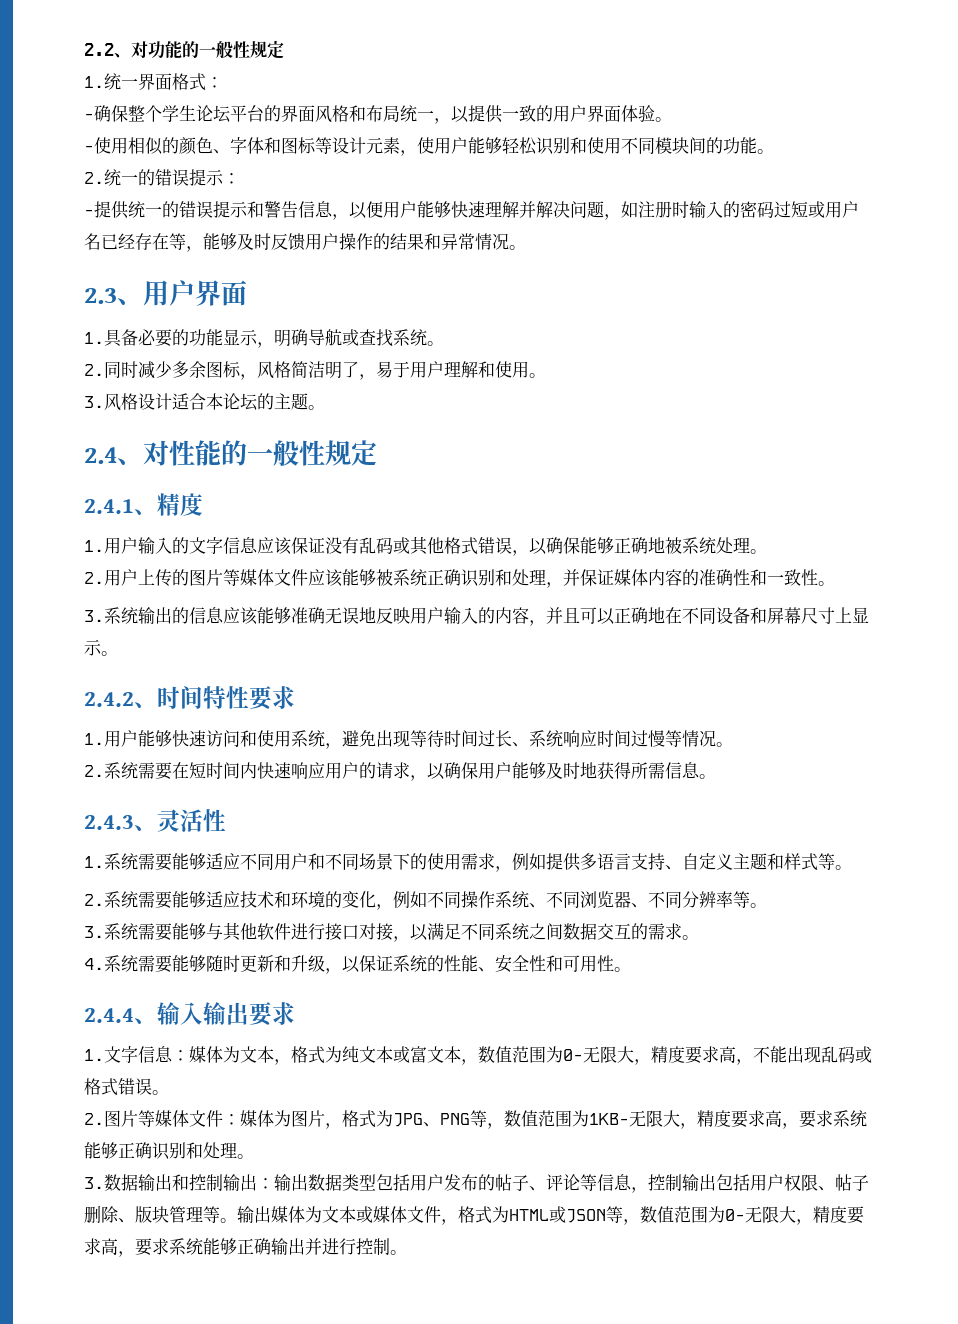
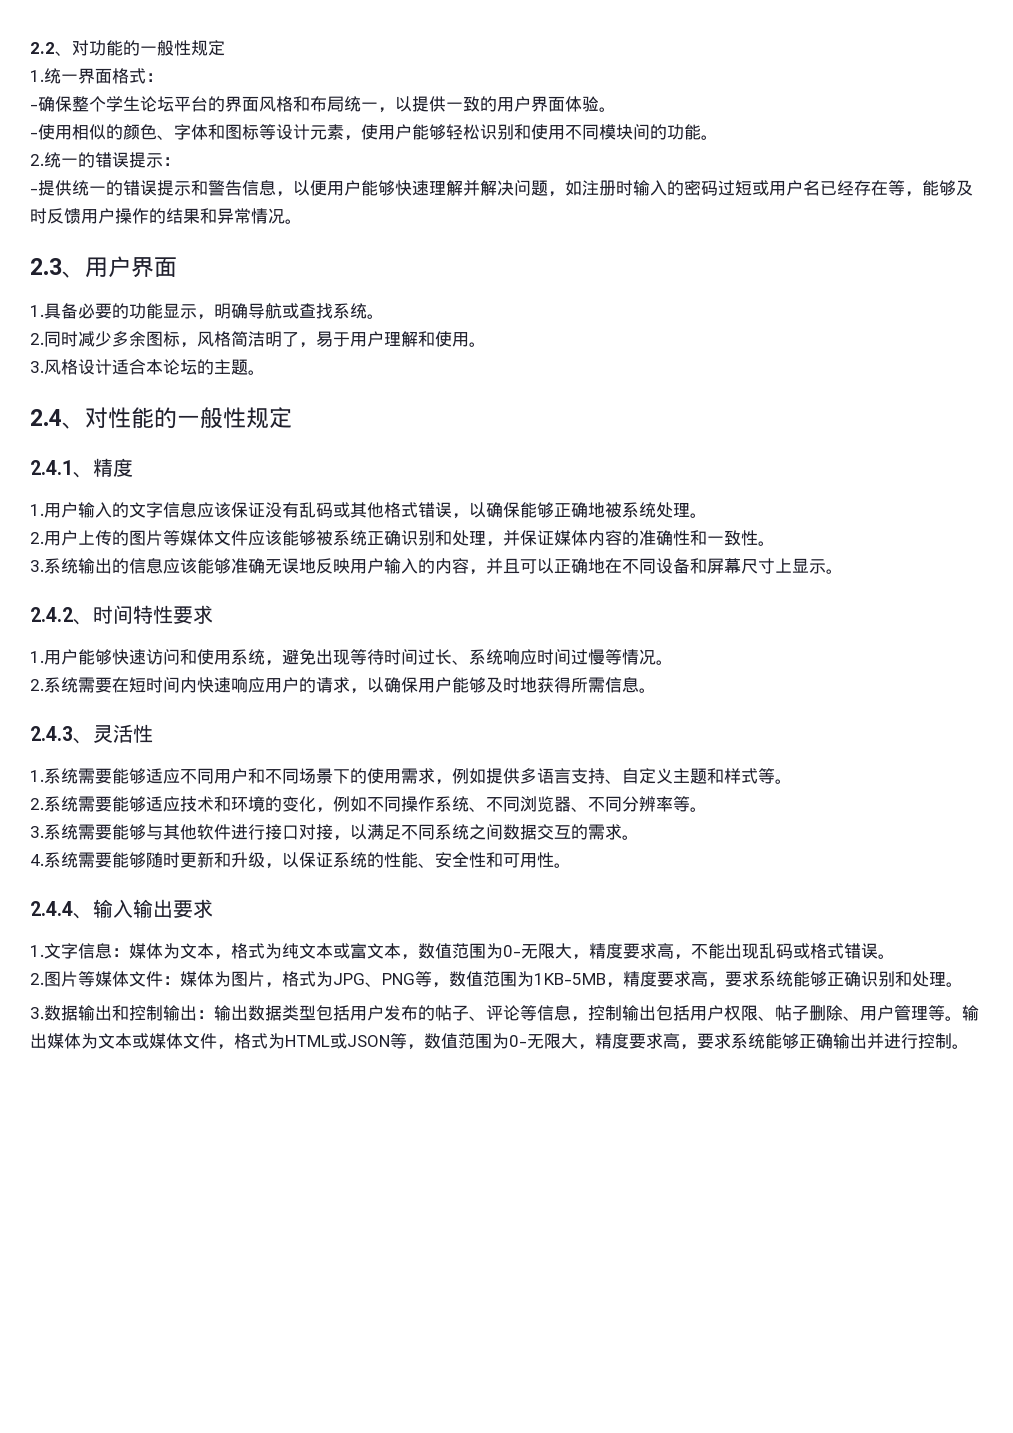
- 2.图片等媒体文件：媒体为图片，格式为JPG、PNG等，数值范围为1KB-无限大，精度要求高，要求系统能够正确识别和处理。
+ 2.图片等媒体文件：媒体为图片，格式为JPG、PNG等，数值范围为1KB-5MB，精度要求高，要求系统能够正确识别和处理。
- 3.数据输出和控制输出：输出数据类型包括用户发布的帖子、评论等信息，控制输出包括用户权限、帖子删除、版块管理等。
+ 3.数据输出和控制输出：输出数据类型包括用户发布的帖子、评论等信息，控制输出包括用户权限、帖子删除、用户管理等。

